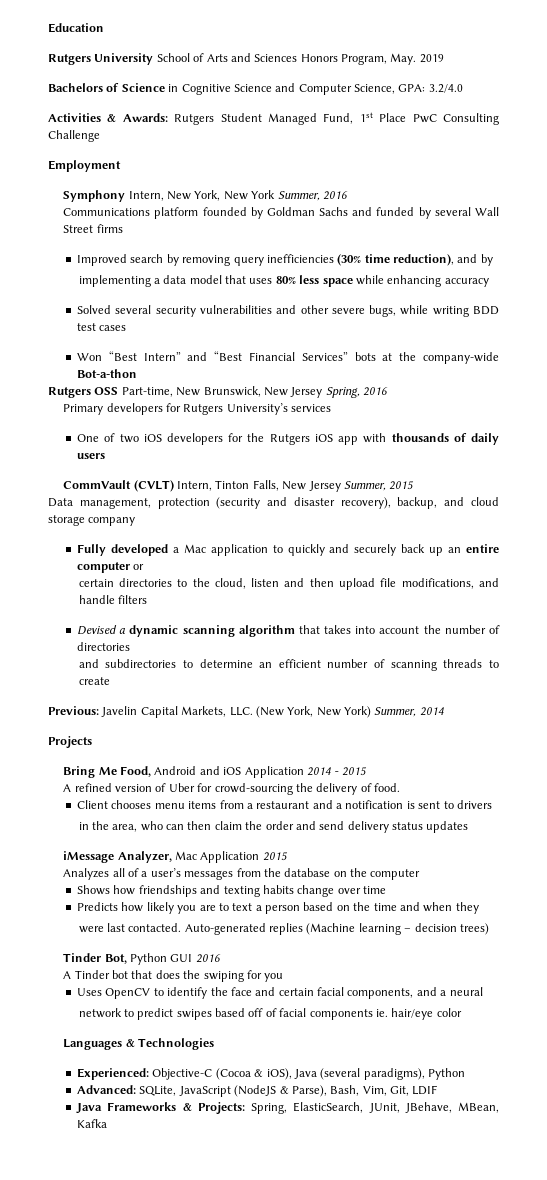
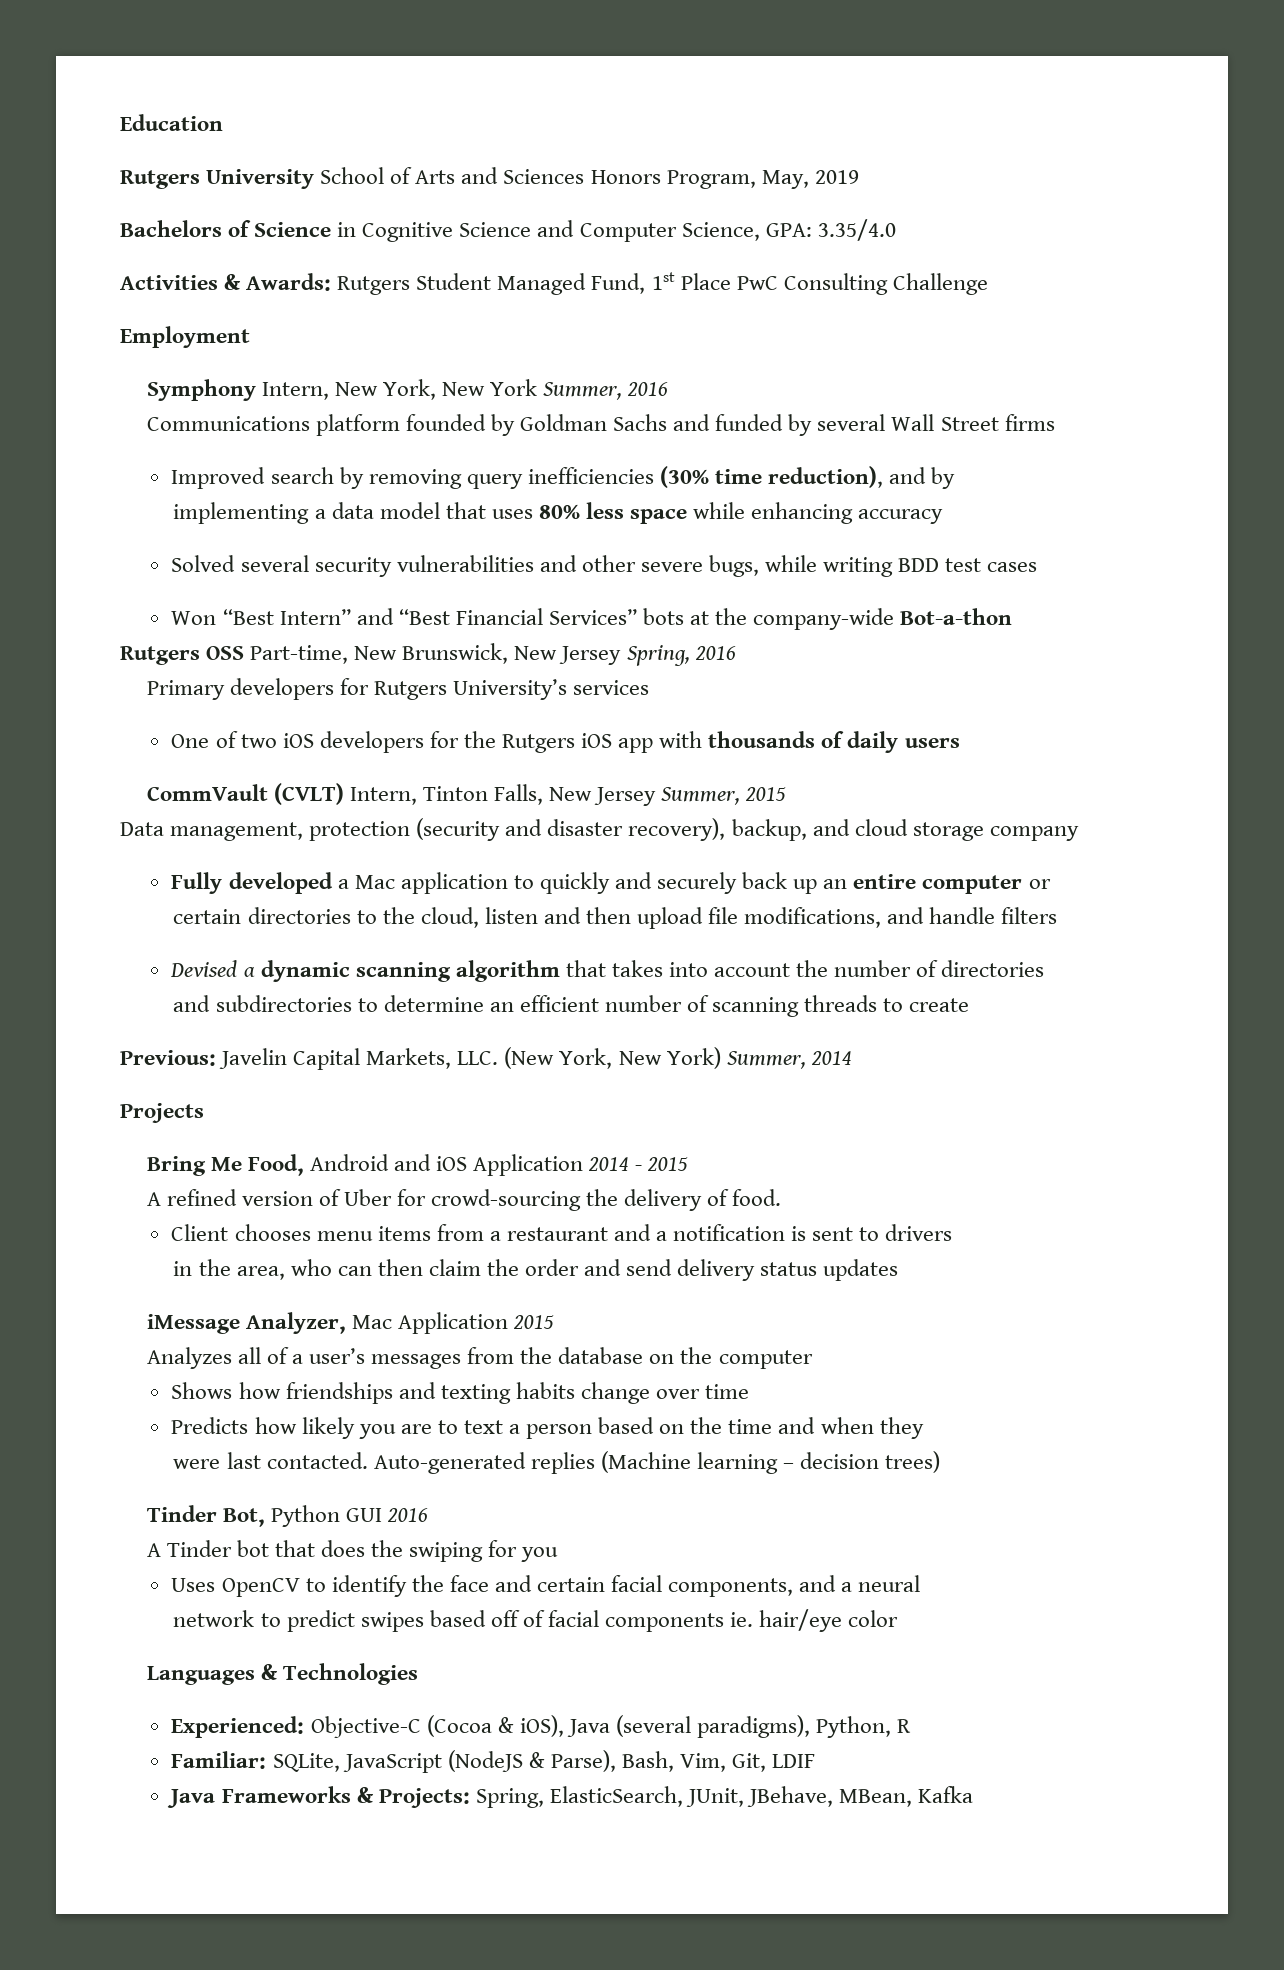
- Rutgers University School of Arts and Sciences Honors Program, May. 2019
+ Rutgers University School of Arts and Sciences Honors Program, May, 2019
- Bachelors of Science in Cognitive Science and Computer Science, GPA: 3.2/4.0
+ Bachelors of Science in Cognitive Science and Computer Science, GPA: 3.35/4.0
- Experienced: Objective-C (Cocoa & iOS), Java (several paradigms), Python
- Advanced: SQLite, JavaScript (NodeJS & Parse), Bash, Vim, Git, LDIF
+ Experienced: Objective-C (Cocoa & iOS), Java (several paradigms), Python, R
+ Familiar: SQLite, JavaScript (NodeJS & Parse), Bash, Vim, Git, LDIF

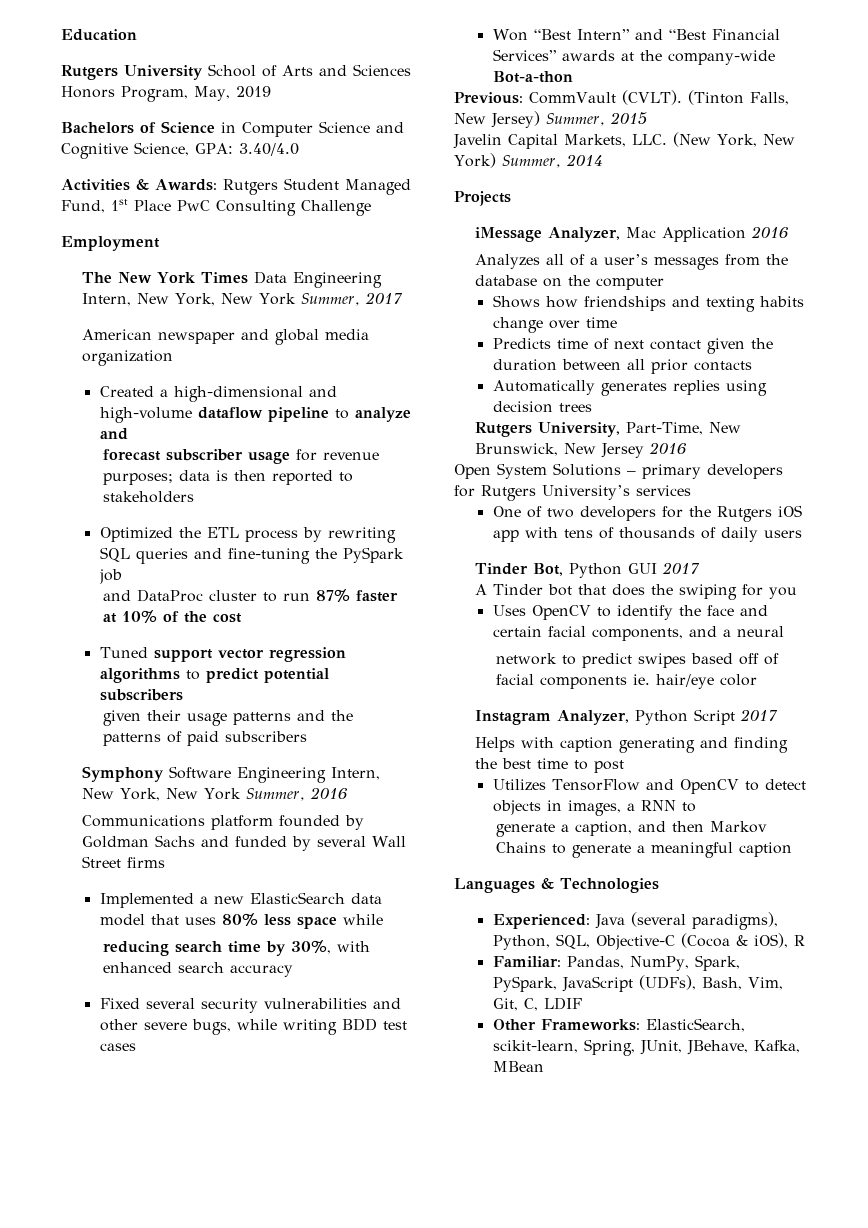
- Bachelors of Science in Cognitive Science and Computer Science, GPA: 3.35/4.0
+ Bachelors of Science in Computer Science and Cognitive Science, GPA: 3.40/4.0
+ The New York Times Data Engineering Intern, New York, New York Summer, 2017
+ American newspaper and global media organization
+ Created a high-dimensional and high-volume dataflow pipeline to analyze and
+ forecast subscriber usage for revenue purposes; data is then reported to stakeholders
+ Optimized the ETL process by rewriting SQL queries and fine-tuning the PySpark job
+ and DataProc cluster to run 87% faster at 10% of the cost
+ Tuned support vector regression algorithms to predict potential subscribers
+ given their usage patterns and the patterns of paid subscribers
- Symphony Intern, New York, New York Summer, 2016
+ Symphony Software Engineering Intern, New York, New York Summer, 2016
- Improved search by removing query inefficiencies (30% time reduction), and by
- implementing a data model that uses 80% less space while enhancing accuracy
+ Implemented a new ElasticSearch data model that uses 80% less space while
+ reducing search time by 30%, with enhanced search accuracy
- Solved several security vulnerabilities and other severe bugs, while writing BDD test cases
+ Fixed several security vulnerabilities and other severe bugs, while writing BDD test cases
- Won “Best Intern” and “Best Financial Services” bots at the company-wide Bot-a-thon
+ Won “Best Intern” and “Best Financial Services” awards at the company-wide Bot-a-thon
- Rutgers OSS Part-time, New Brunswick, New Jersey Spring, 2016
- Primary developers for Rutgers University’s services
- One of two iOS developers for the Rutgers iOS app with thousands of daily users
- CommVault (CVLT) Intern, Tinton Falls, New Jersey Summer, 2015
+ Previous: CommVault (CVLT). (Tinton Falls, New Jersey) Summer, 2015
- Data management, protection (security and disaster recovery), backup, and cloud storage company
- Fully developed a Mac application to quickly and securely back up an entire computer or
- certain directories to the cloud, listen and then upload file modifications, and handle filters
- Devised a dynamic scanning algorithm that takes into account the number of directories
- and subdirectories to determine an efficient number of scanning threads to create
- Previous: Javelin Capital Markets, LLC. (New York, New York) Summer, 2014
+ Javelin Capital Markets, LLC. (New York, New York) Summer, 2014
- Bring Me Food, Android and iOS Application 2014 - 2015
- A refined version of Uber for crowd-sourcing the delivery of food.
- Client chooses menu items from a restaurant and a notification is sent to drivers
- in the area, who can then claim the order and send delivery status updates
- iMessage Analyzer, Mac Application 2015
+ iMessage Analyzer, Mac Application 2016
- Predicts how likely you are to text a person based on the time and when they
- were last contacted. Auto-generated replies (Machine learning – decision trees)
+ Predicts time of next contact given the duration between all prior contacts
+ Automatically generates replies using decision trees
+ Rutgers University, Part-Time, New Brunswick, New Jersey 2016
+ Open System Solutions – primary developers for Rutgers University’s services
+ One of two developers for the Rutgers iOS app with tens of thousands of daily users
- Tinder Bot, Python GUI 2016
+ Tinder Bot, Python GUI 2017
+ Instagram Analyzer, Python Script 2017
+ Helps with caption generating and finding the best time to post
+ Utilizes TensorFlow and OpenCV to detect objects in images, a RNN to
+ generate a caption, and then Markov Chains to generate a meaningful caption
  Languages & Technologies
- Experienced: Objective-C (Cocoa & iOS), Java (several paradigms), Python, R
- Familiar: SQLite, JavaScript (NodeJS & Parse), Bash, Vim, Git, LDIF
+ Experienced: Java (several paradigms), Python, SQL, Objective-C (Cocoa & iOS), R
+ Familiar: Pandas, NumPy, Spark, PySpark, JavaScript (UDFs), Bash, Vim, Git, C, LDIF
- Java Frameworks & Projects: Spring, ElasticSearch, JUnit, JBehave, MBean, Kafka
+ Other Frameworks: ElasticSearch, scikit-learn, Spring, JUnit, JBehave, Kafka, MBean

